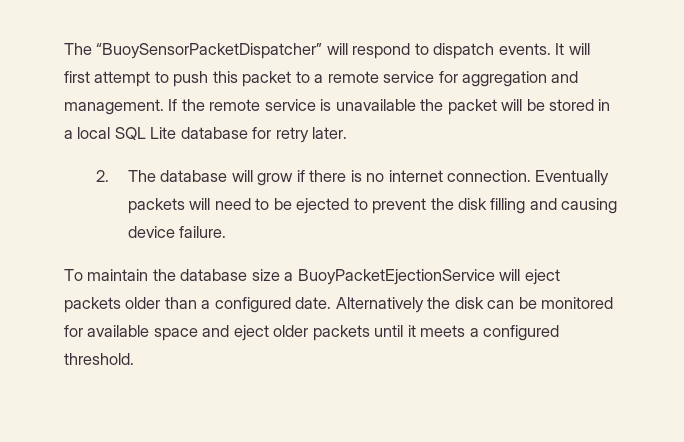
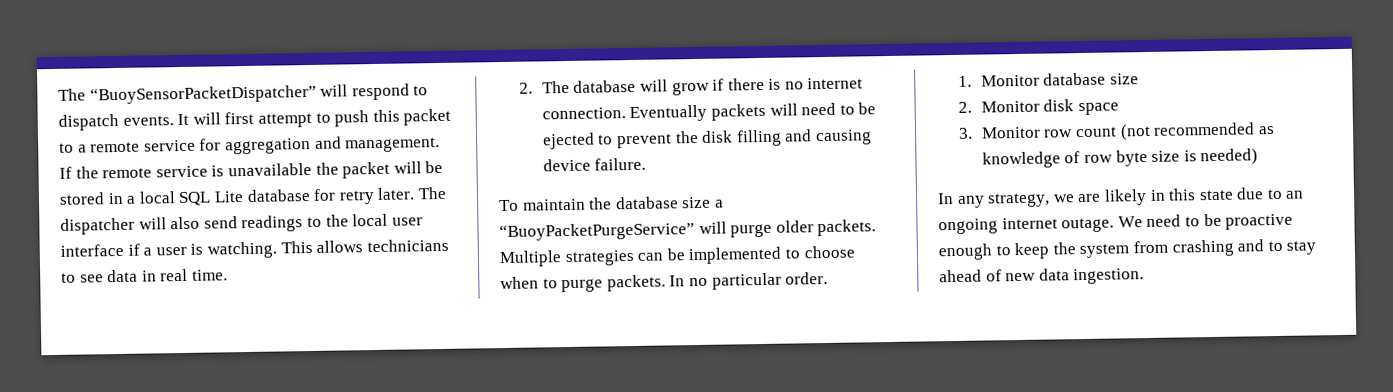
+ The dispatcher will also send readings to the local user interface if a user is watching. This allows technicians to see data in real time.
- To maintain the database size a BuoyPacketEjectionService will eject packets older than a configured date. Alternatively the disk can be monitored for available space and eject older packets until it meets a configured threshold.
+ To maintain the database size a “BuoyPacketPurgeService” will purge older packets. Multiple strategies can be implemented to choose when to purge packets. In no particular order.
+ 1. Monitor database size
+ 2. Monitor disk space
+ 3. Monitor row count (not recommended as knowledge of row byte size is needed)
+ In any strategy, we are likely in this state due to an ongoing internet outage. We need to be proactive enough to keep the system from crashing and to stay ahead of new data ingestion.

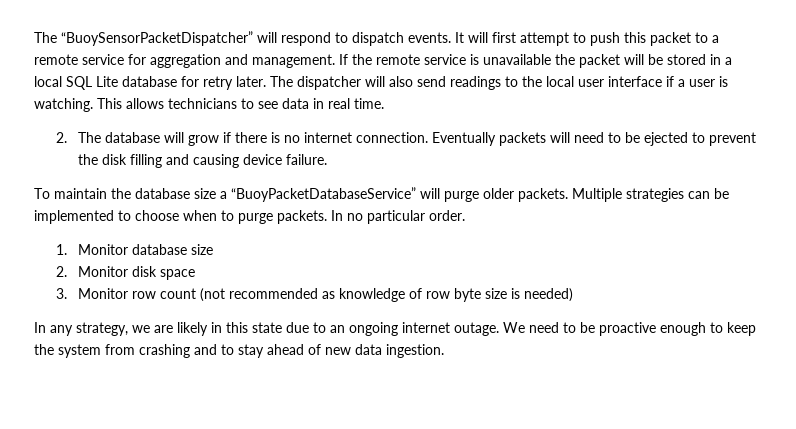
- To maintain the database size a “BuoyPacketPurgeService” will purge older packets.
+ To maintain the database size a “BuoyPacketDatabaseService” will purge older packets.

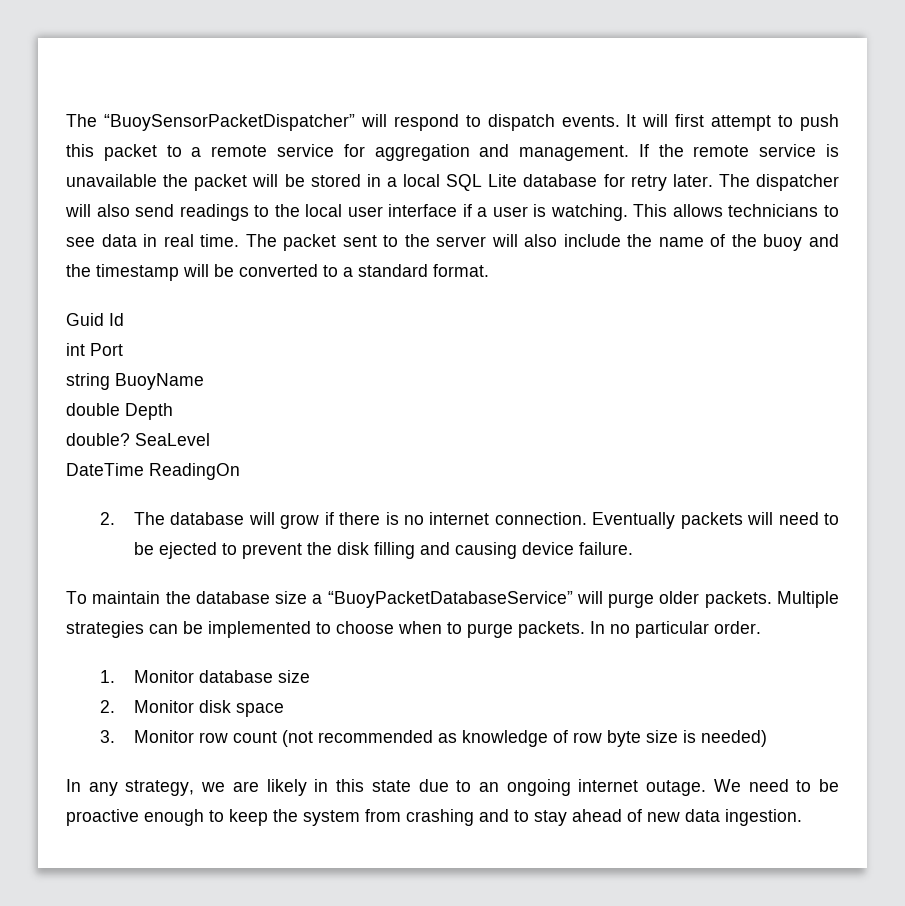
+ The packet sent to the server will also include the name of the buoy and the timestamp will be converted to a standard format.
+ Guid Id
+ int Port
+ string BuoyName
+ double Depth
+ double? SeaLevel
+ DateTime ReadingOn

